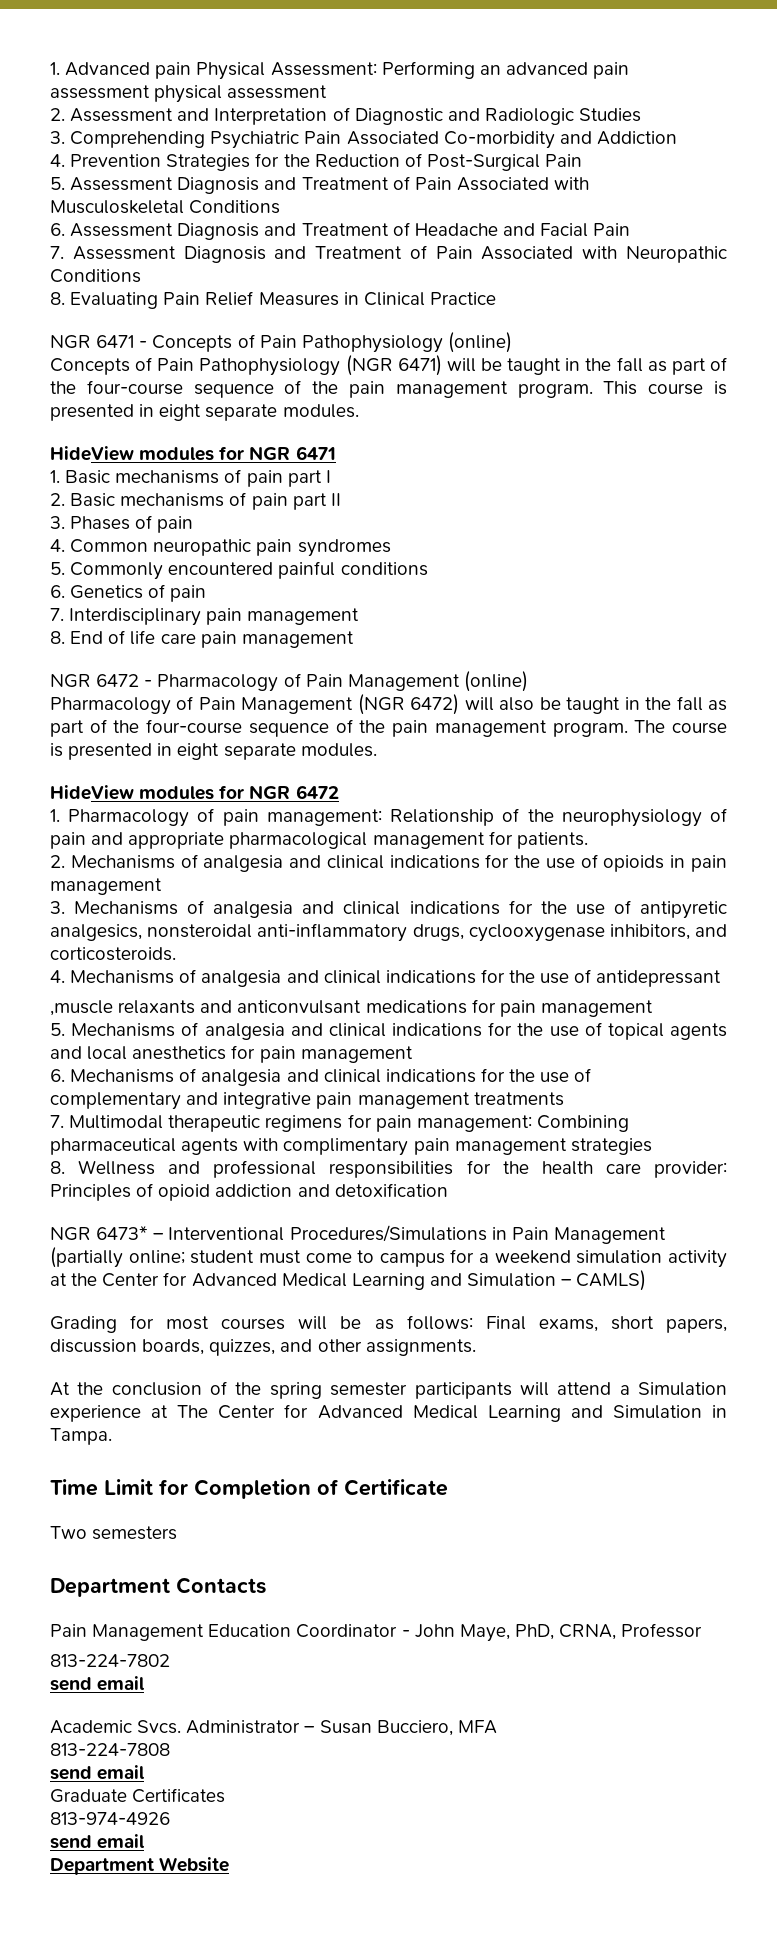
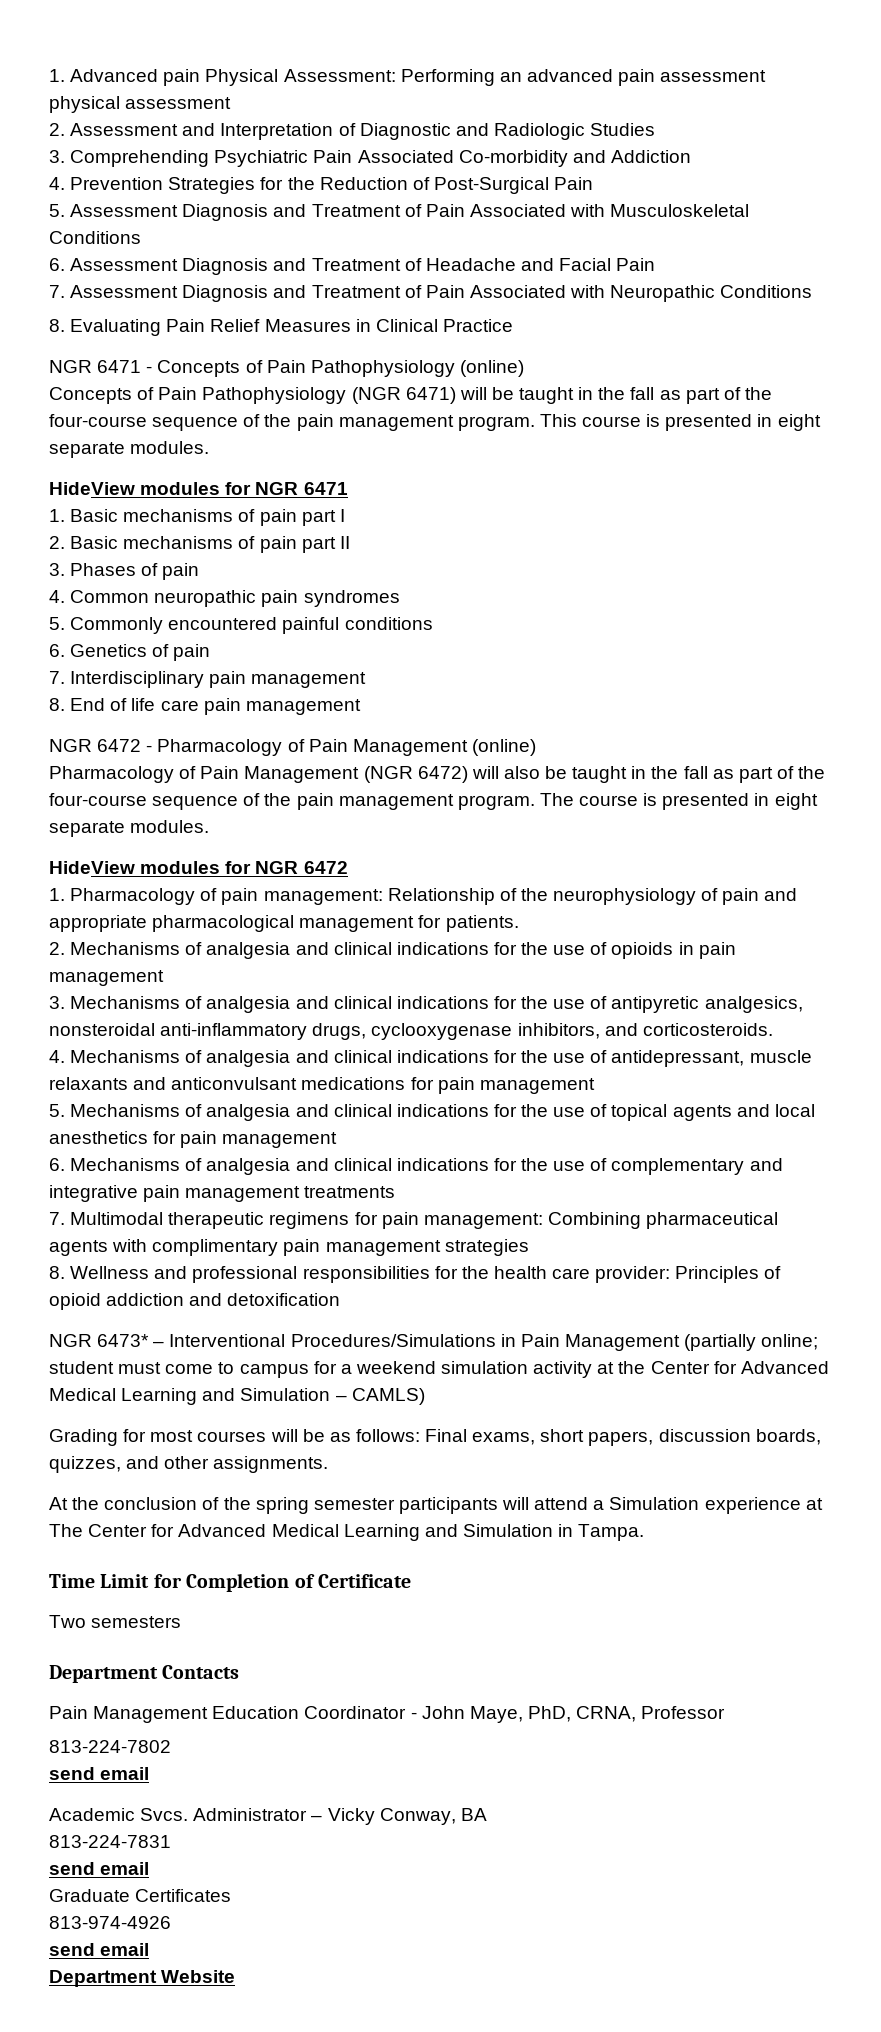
- 4. Mechanisms of analgesia and clinical indications for the use of antidepressant
- ,muscle relaxants and anticonvulsant medications for pain management
+ 4. Mechanisms of analgesia and clinical indications for the use of antidepressant, muscle relaxants and anticonvulsant medications for pain management
- Administrator – Susan Bucciero, MFA
- 813-224-7808
+ Administrator – Vicky Conway, BA
+ 813-224-7831

